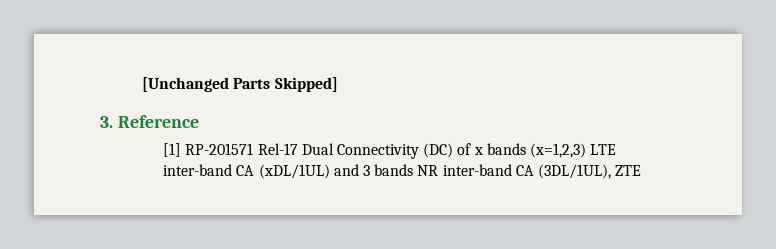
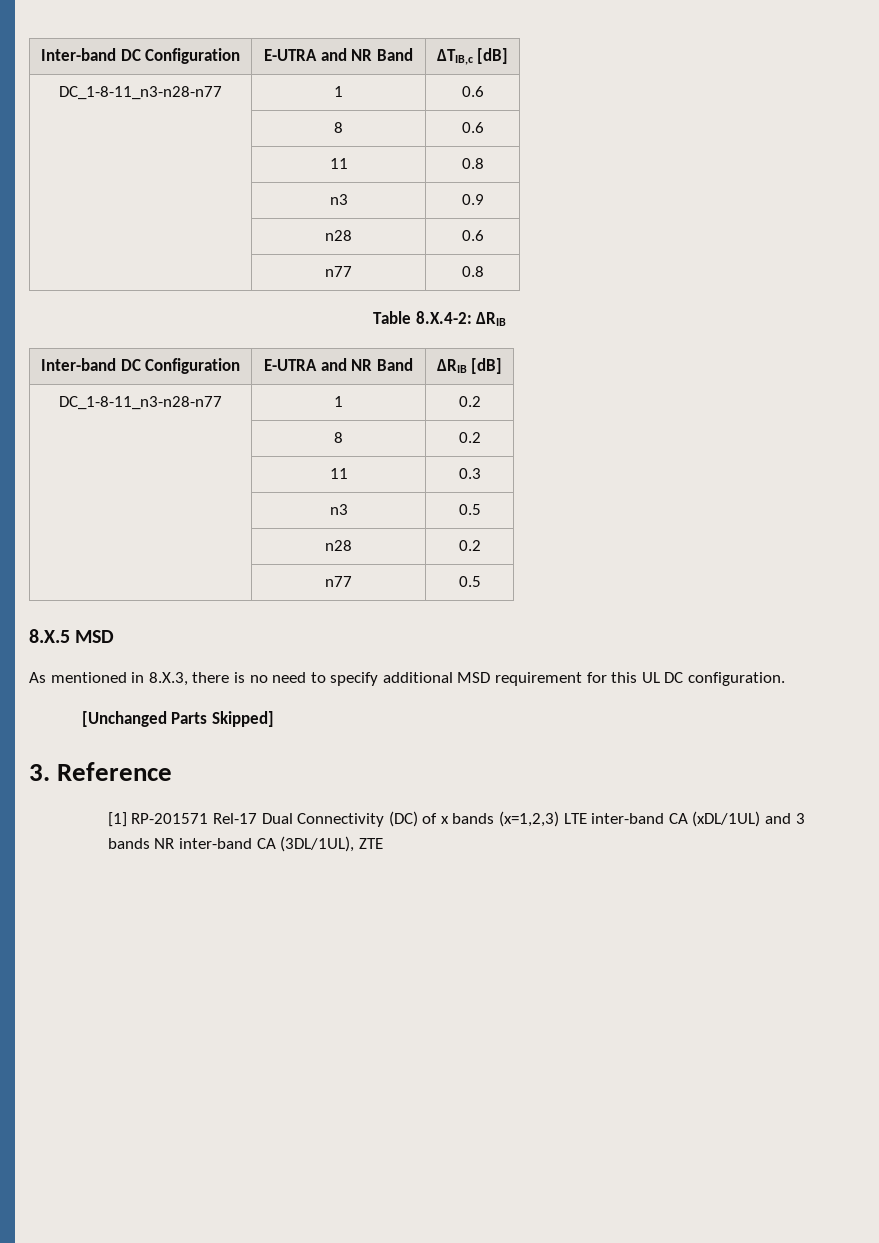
+ Inter-band DC Configuration | E-UTRA and NR Band | ΔTIB,c [dB]
+ DC_1-8-11_n3-n28-n77 | 1 | 0.6
+ | 8 | 0.6
+ | 11 | 0.8
+ | n3 | 0.9
+ | n28 | 0.6
+ | n77 | 0.8
+ Table 8.X.4-2: ΔRIB
+ Inter-band DC Configuration | E-UTRA and NR Band | ΔRIB [dB]
+ DC_1-8-11_n3-n28-n77 | 1 | 0.2
+ | 8 | 0.2
+ | 11 | 0.3
+ | n3 | 0.5
+ | n28 | 0.2
+ | n77 | 0.5
+ 8.X.5 MSD
+ As mentioned in 8.X.3, there is no need to specify additional MSD requirement for this UL DC configuration.

